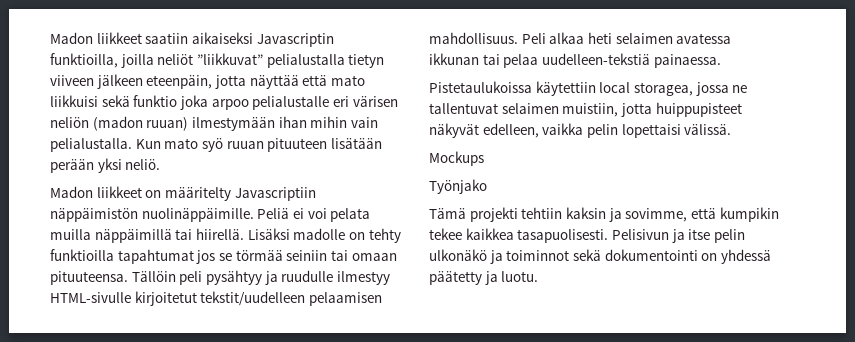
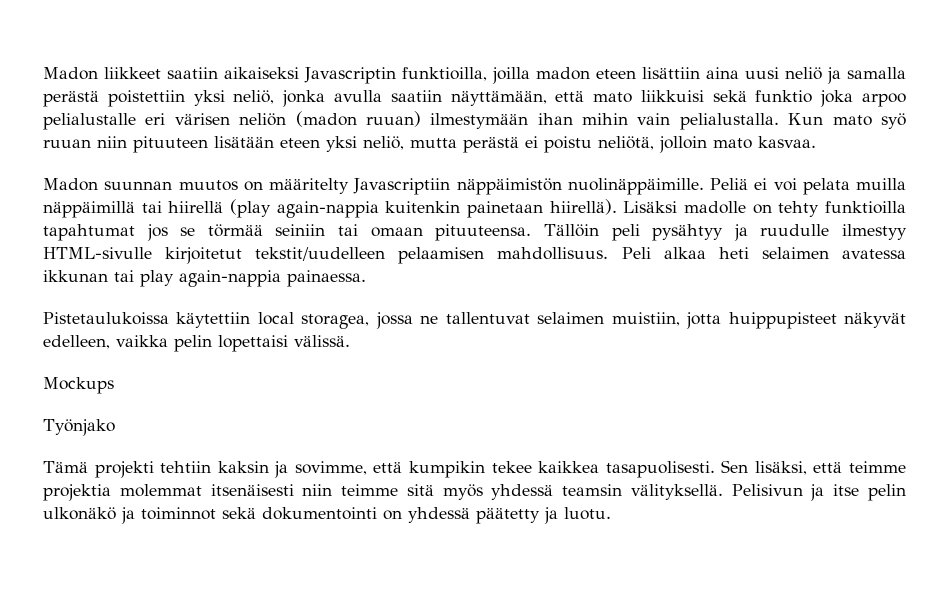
- Madon liikkeet saatiin aikaiseksi Javascriptin funktioilla, joilla neliöt ”liikkuvat” pelialustalla tietyn viiveen jälkeen eteenpäin, jotta näyttää että mato liikkuisi sekä funktio joka arpoo pelialustalle eri värisen neliön (madon ruuan) ilmestymään ihan mihin vain pelialustalla.
+ Madon liikkeet saatiin aikaiseksi Javascriptin funktioilla, joilla madon eteen lisättiin aina uusi neliö ja samalla perästä poistettiin yksi neliö, jonka avulla saatiin näyttämään, että mato liikkuisi sekä funktio joka arpoo pelialustalle eri värisen neliön (madon ruuan) ilmestymään ihan mihin vain pelialustalla.
- Kun mato syö ruuan pituuteen lisätään perään yksi neliö.
- Madon liikkeet on määritelty Javascriptiin näppäimistön nuolinäppäimille.
+ Kun mato syö ruuan niin pituuteen lisätään eteen yksi neliö, mutta perästä ei poistu neliötä, jolloin mato kasvaa.
+ Madon suunnan muutos on määritelty Javascriptiin näppäimistön nuolinäppäimille.
- Peliä ei voi pelata muilla näppäimillä tai hiirellä.
+ Peliä ei voi pelata muilla näppäimillä tai hiirellä (play again-nappia kuitenkin painetaan hiirellä).
- Peli alkaa heti selaimen avatessa ikkunan tai pelaa uudelleen-tekstiä painaessa.
+ Peli alkaa heti selaimen avatessa ikkunan tai play again-nappia painaessa.
+ Sen lisäksi, että teimme projektia molemmat itsenäisesti niin teimme sitä myös yhdessä teamsin välityksellä.

